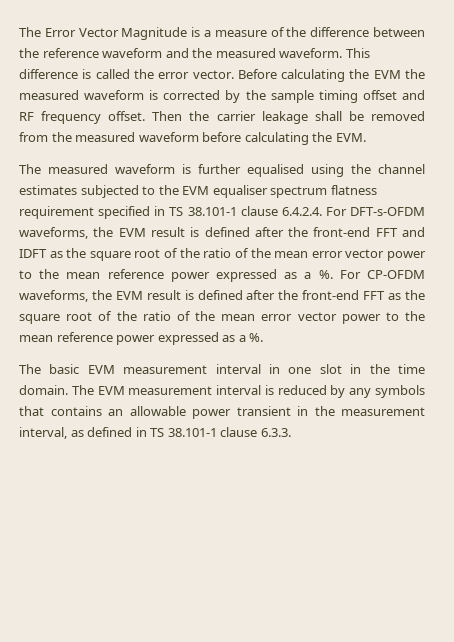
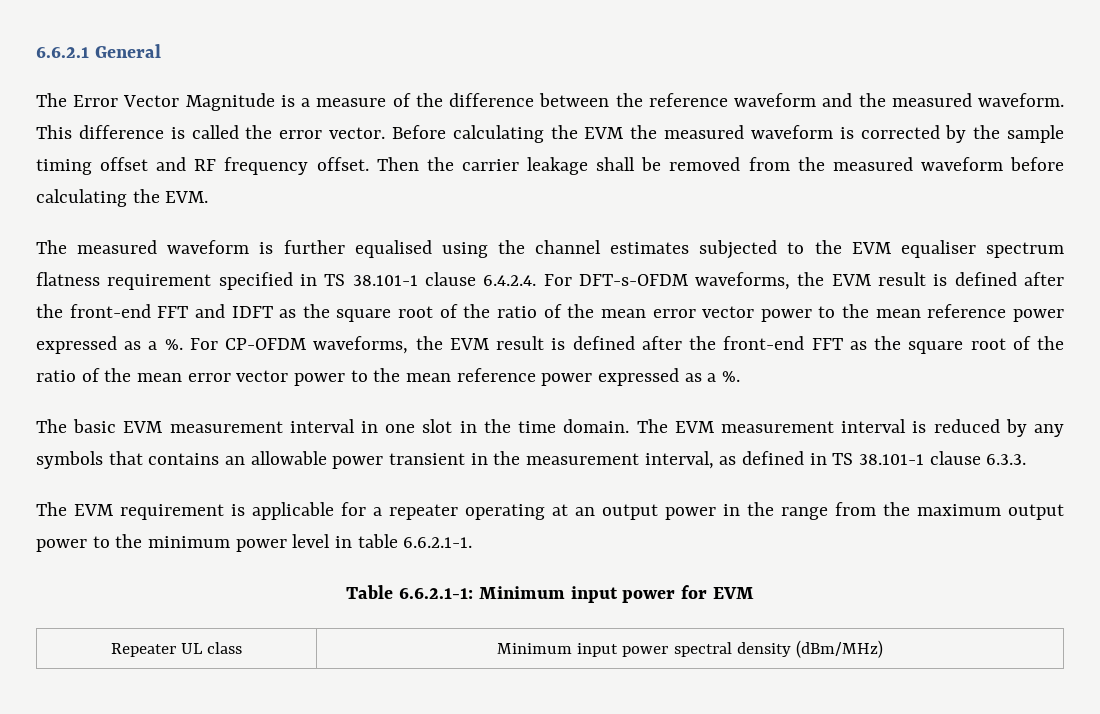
+ 6.6.2.1 General
+ The EVM requirement is applicable for a repeater operating at an output power in the range from the maximum output power to the minimum power level in table 6.6.2.1-1.
+ Table 6.6.2.1-1: Minimum input power for EVM
+ Repeater UL class | Minimum input power spectral density (dBm/MHz)

